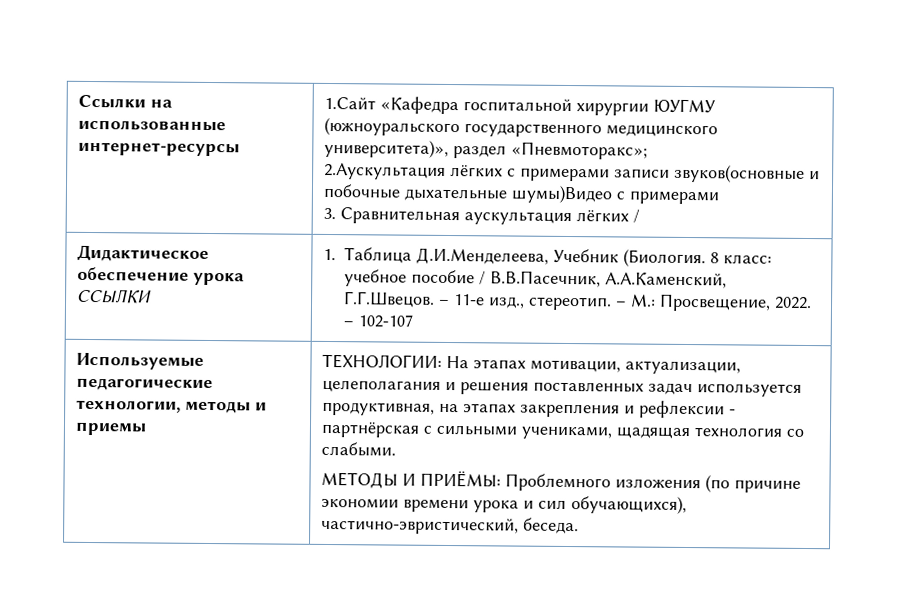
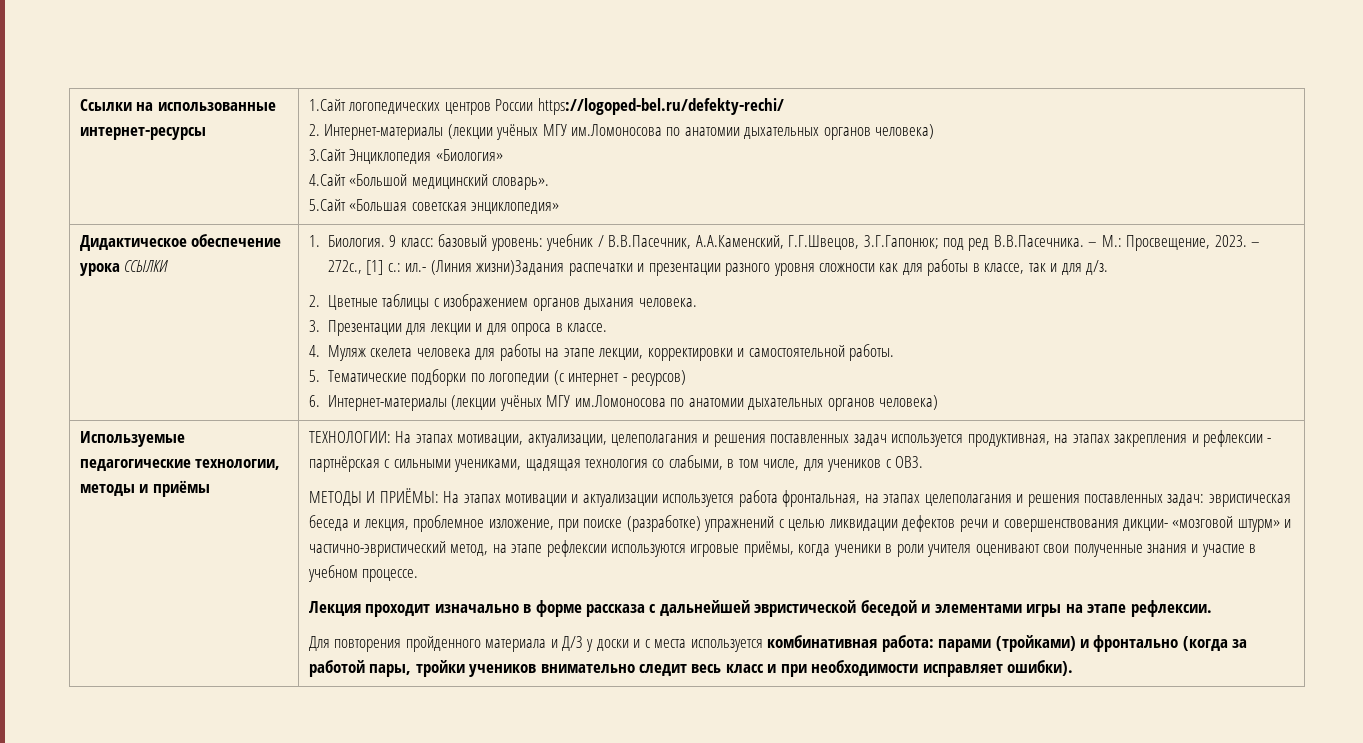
- Ссылки на использованные интернет-ресурсы | 1.Сайт «Кафедра госпитальной хирургии ЮУГМУ (южноуральского государственного медицинского университета)», раздел «Пневмоторакс»;
- 2.Аускультация лёгких с примерами записи звуков(основные и побочные дыхательные шумы)Видео с примерами
- 3. Сравнительная аускультация лёгких /
+ Ссылки на использованные интернет-ресурсы | 1.Сайт логопедических центров России https://logoped-bel.ru/defekty-rechi/
+ 2. Интернет-материалы (лекции учёных МГУ им.Ломоносова по анатомии дыхательных органов человека)
+ 3.Сайт Энциклопедия «Биология»
+ 4.Сайт «Большой медицинский словарь».
+ 5.Сайт «Большая советская энциклопедия»
- 1. Таблица Д.И.Менделеева, Учебник (Биология. 8 класс: учебное пособие / В.В.Пасечник, А.А.Каменский, Г.Г.Швецов. – 11-е изд., стереотип. – М.: Просвещение, 2022. – 102-107
+ 1. Биология. 9 класс: базовый уровень: учебник / В.В.Пасечник, А.А.Каменский, Г.Г.Швецов, З.Г.Гапонюк; под ред В.В.Пасечника. – М.: Просвещение, 2023. – 272с., [1] c.: ил.- (Линия жизни)Задания распечатки и презентации разного уровня сложности как для работы в классе, так и для д/з.
+ 2. Цветные таблицы с изображением органов дыхания человека.
+ 3. Презентации для лекции и для опроса в классе.
+ 4. Муляж скелета человека для работы на этапе лекции, корректировки и самостоятельной работы.
+ 5. Тематические подборки по логопедии (с интернет - ресурсов)
+ 6. Интернет-материалы (лекции учёных МГУ им.Ломоносова по анатомии дыхательных органов человека)
- Используемые педагогические технологии, методы и приемы
+ Используемые педагогические технологии, методы и приёмы
- ТЕХНОЛОГИИ: На этапах мотивации, актуализации, целеполагания и решения поставленных задач используется продуктивная, на этапах закрепления и рефлексии - партнёрская с сильными учениками, щадящая технология со слабыми.
- МЕТОДЫ И ПРИЁМЫ: Проблемного изложения (по причине экономии времени урока и сил обучающихся), частично-эвристический, беседа.
+ ТЕХНОЛОГИИ: На этапах мотивации, актуализации, целеполагания и решения поставленных задач используется продуктивная, на этапах закрепления и рефлексии - партнёрская с сильными учениками, щадящая технология со слабыми, в том числе, для учеников с ОВЗ.
+ МЕТОДЫ И ПРИЁМЫ: На этапах мотивации и актуализации используется работа фронтальная, на этапах целеполагания и решения поставленных задач: эвристическая беседа и лекция, проблемное изложение, при поиске (разработке) упражнений с целью ликвидации дефектов речи и совершенствования дикции- «мозговой штурм» и частично-эвристический метод, на этапе рефлексии используются игровые приёмы, когда ученики в роли учителя оценивают свои полученные знания и участие в учебном процессе.
+ Лекция проходит изначально в форме рассказа с дальнейшей эвристической беседой и элементами игры на этапе рефлексии.
+ Для повторения пройденного материала и Д/З у доски и с места используется комбинативная работа: парами (тройками) и фронтально (когда за работой пары, тройки учеников внимательно следит весь класс и при необходимости исправляет ошибки).

